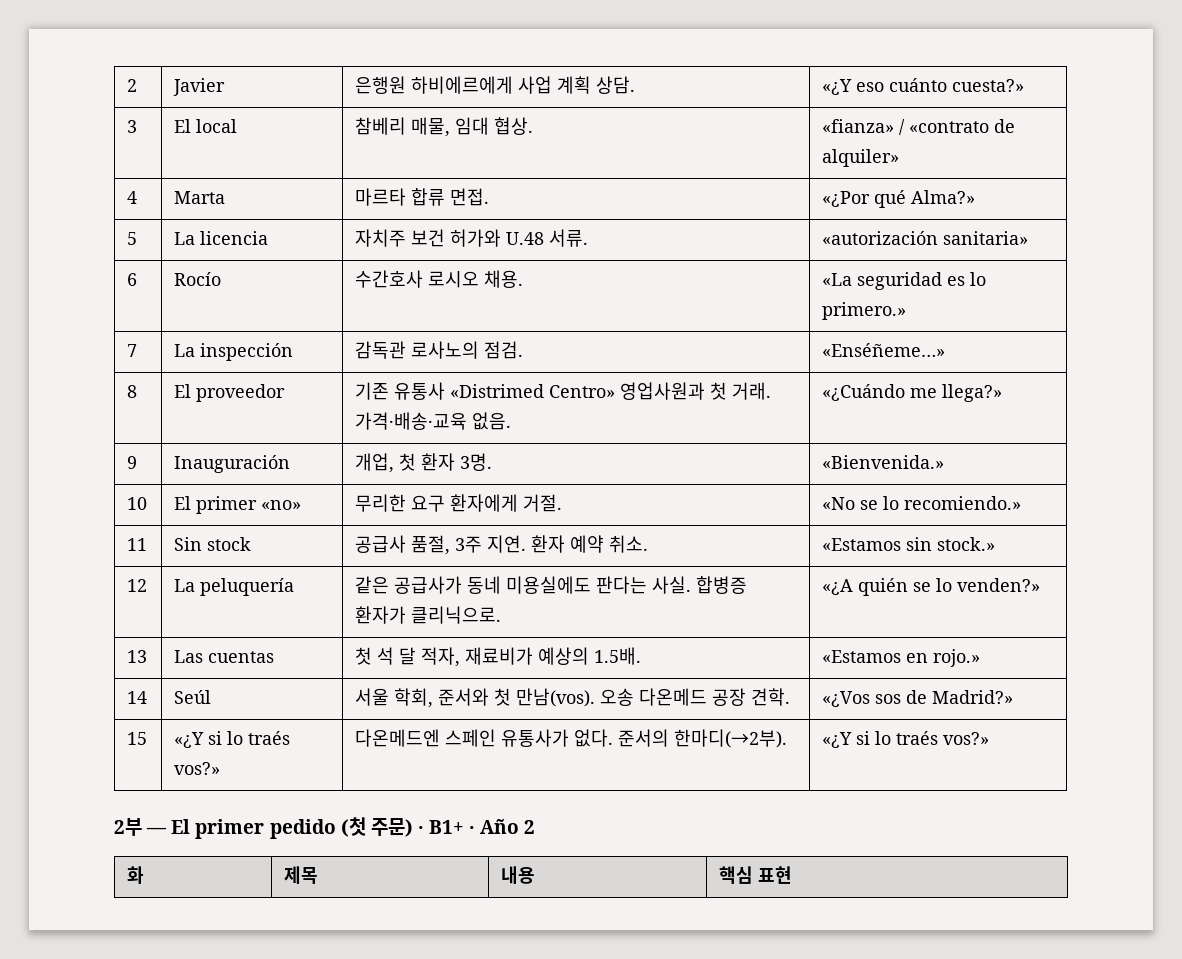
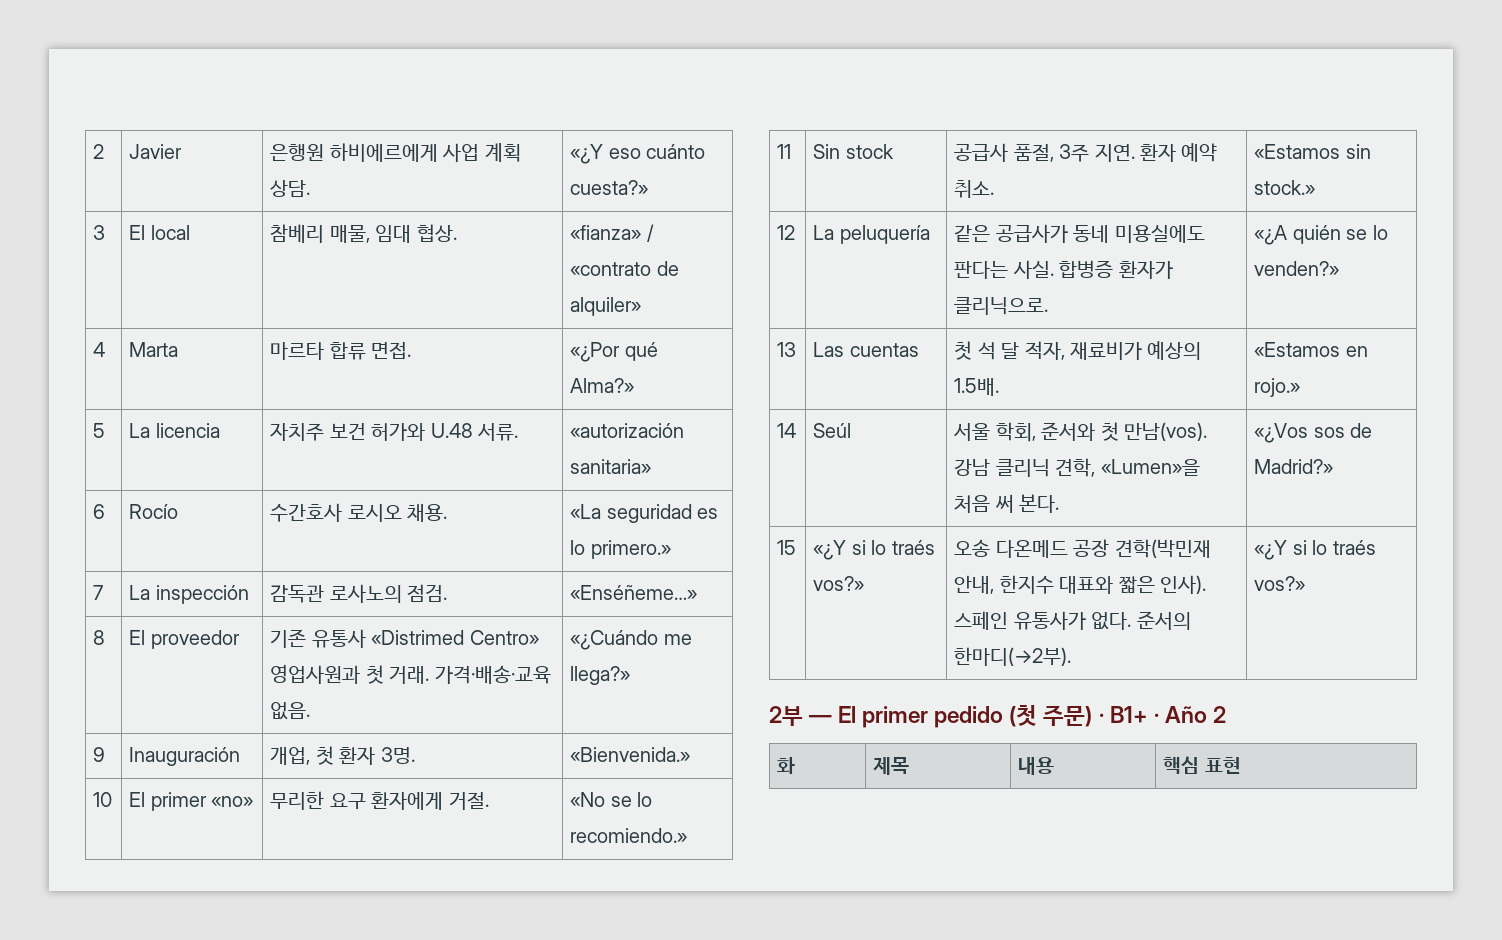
- 14 | Seúl | 서울 학회, 준서와 첫 만남(vos). 오송 다온메드 공장 견학. | «¿Vos sos de Madrid?»
+ 14 | Seúl | 서울 학회, 준서와 첫 만남(vos). 강남 클리닉 견학, «Lumen»을 처음 써 본다. | «¿Vos sos de Madrid?»
- 15 | «¿Y si lo traés vos?» | 다온메드엔 스페인 유통사가 없다. 준서의 한마디(→2부). | «¿Y si lo traés vos?»
+ 15 | «¿Y si lo traés vos?» | 오송 다온메드 공장 견학(박민재 안내, 한지수 대표와 짧은 인사). 스페인 유통사가 없다. 준서의 한마디(→2부). | «¿Y si lo traés vos?»

